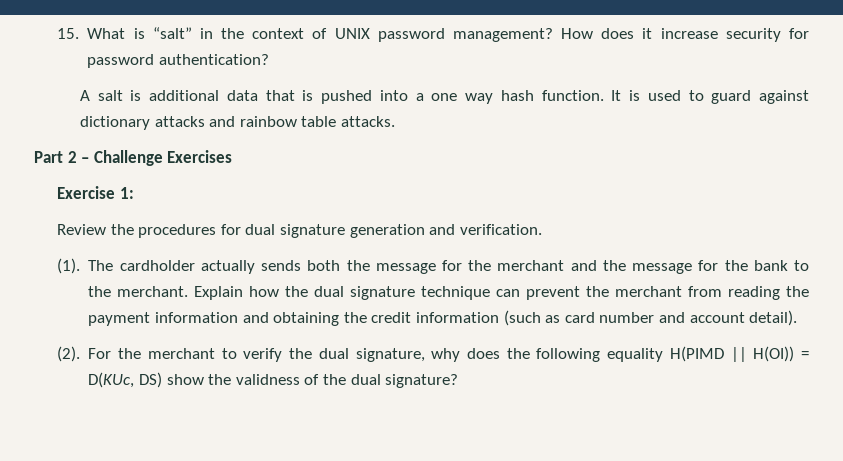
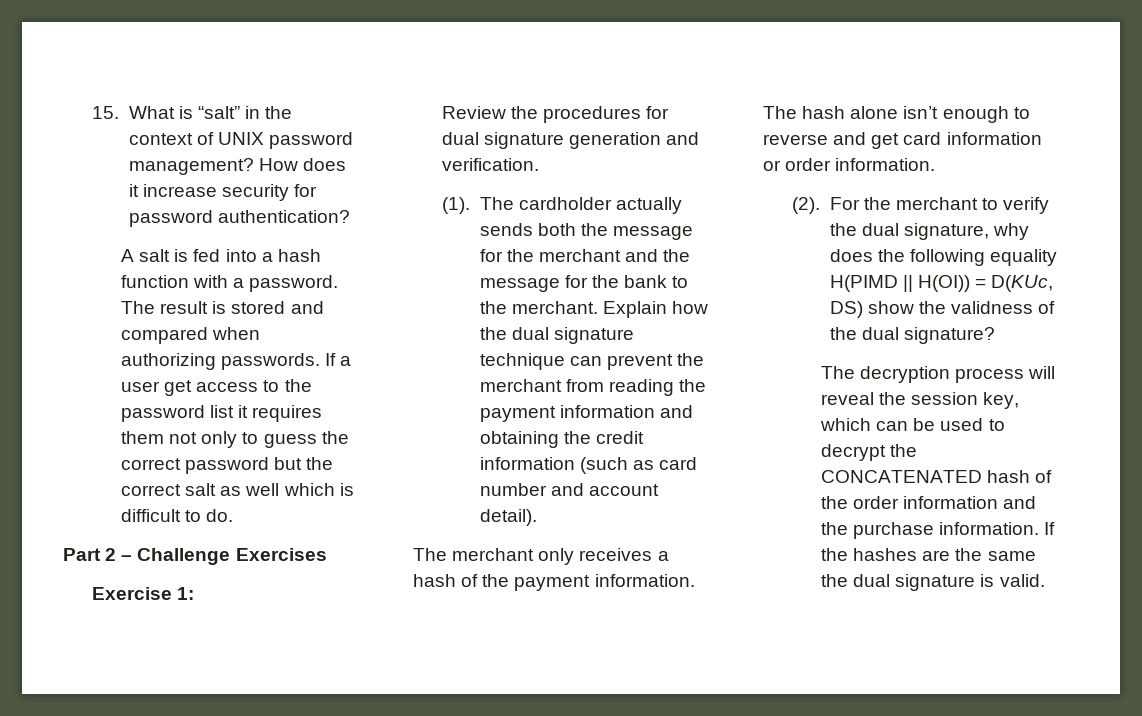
- A salt is additional data that is pushed into a one way hash function. It is used to guard against dictionary attacks and rainbow table attacks.
+ A salt is fed into a hash function with a password. The result is stored and compared when authorizing passwords. If a user get access to the password list it requires them not only to guess the correct password but the correct salt as well which is difficult to do.
+ The merchant only receives a hash of the payment information. The hash alone isn’t enough to reverse and get card information or order information.
+ The decryption process will reveal the session key, which can be used to decrypt the CONCATENATED hash of the order information and the purchase information. If the hashes are the same the dual signature is valid.

